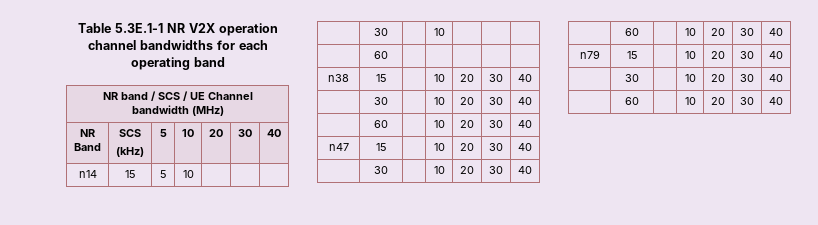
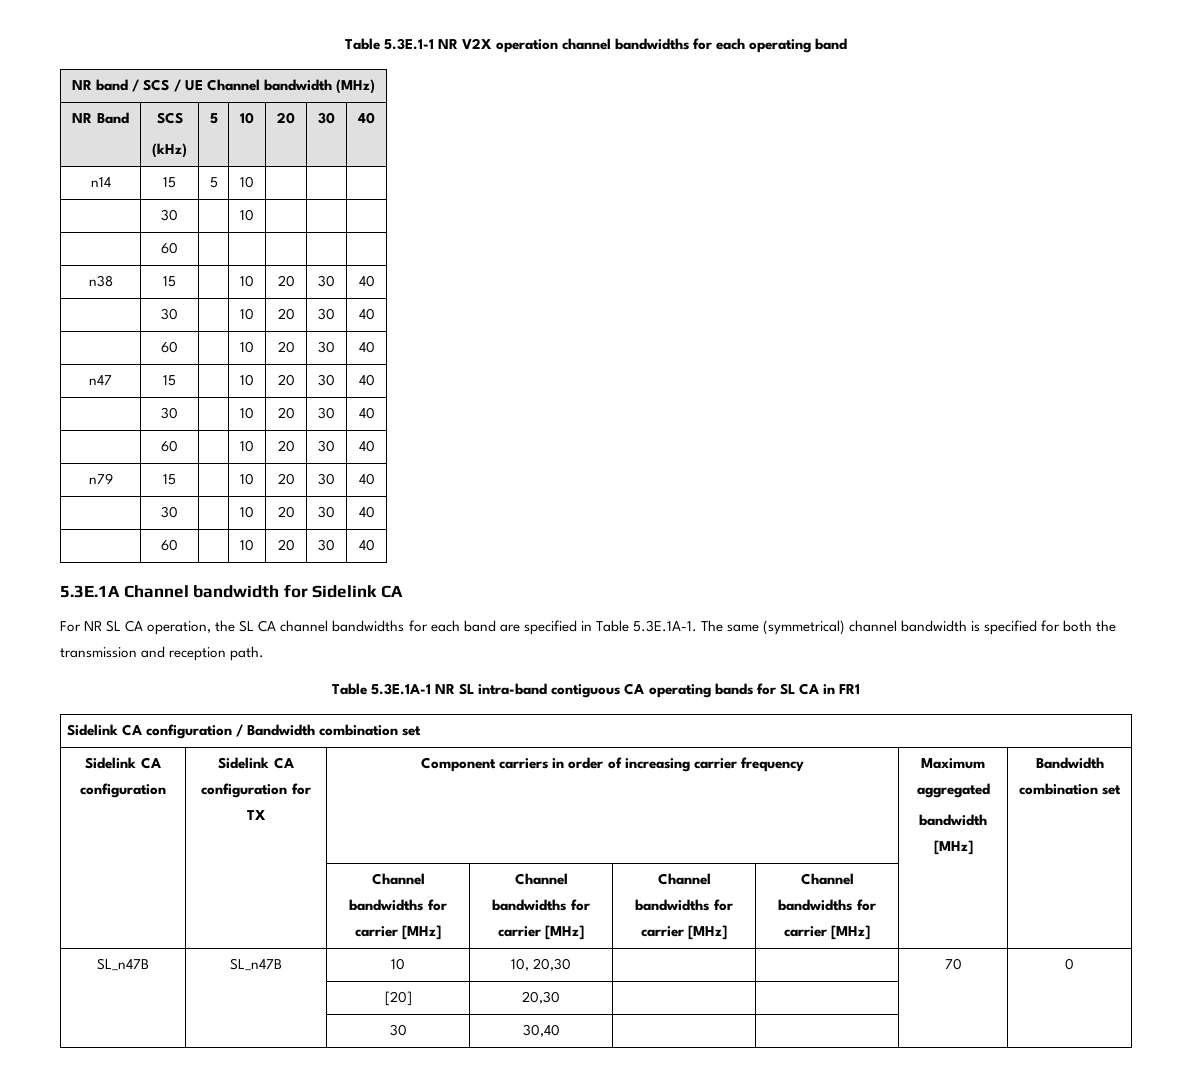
+ 5.3E.1A Channel bandwidth for Sidelink CA
+ For NR SL CA operation, the SL CA channel bandwidths for each band are specified in Table 5.3E.1A-1. The same (symmetrical) channel bandwidth is specified for both the transmission and reception path.
+ Table 5.3E.1A-1 NR SL intra-band contiguous CA operating bands for SL CA in FR1
+ Sidelink CA configuration / Bandwidth combination set
+ Sidelink CA configuration | Sidelink CA configuration for TX | Component carriers in order of increasing carrier frequency | Maximum aggregated
+ bandwidth [MHz] | Bandwidth combination set
+ | | Channel bandwidths for carrier [MHz] | Channel bandwidths for carrier [MHz] | Channel bandwidths for carrier [MHz] | Channel bandwidths for carrier [MHz] | |
+ SL_n47B | SL_n47B | 10 | 10, 20,30 | | | 70 | 0
+ | | [20] | 20,30 | | | |
+ | | 30 | 30,40 | | | |

